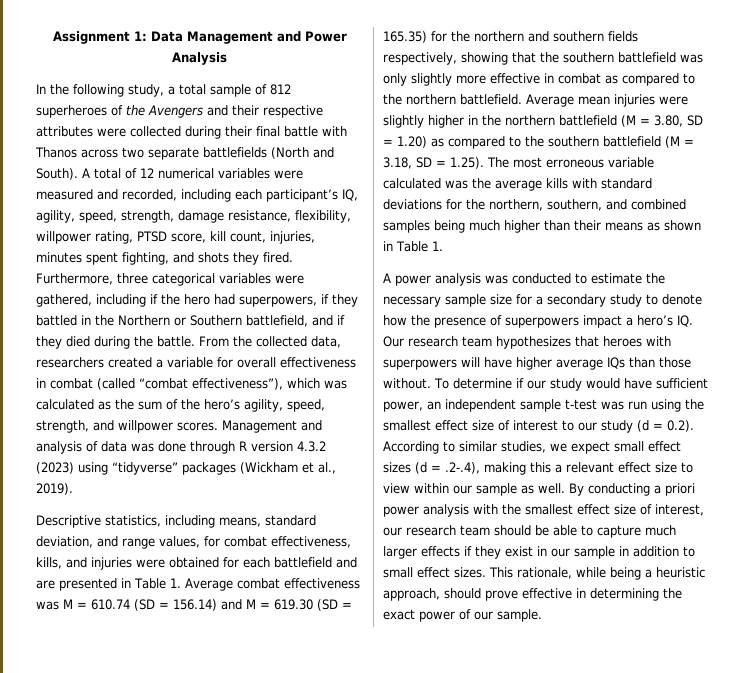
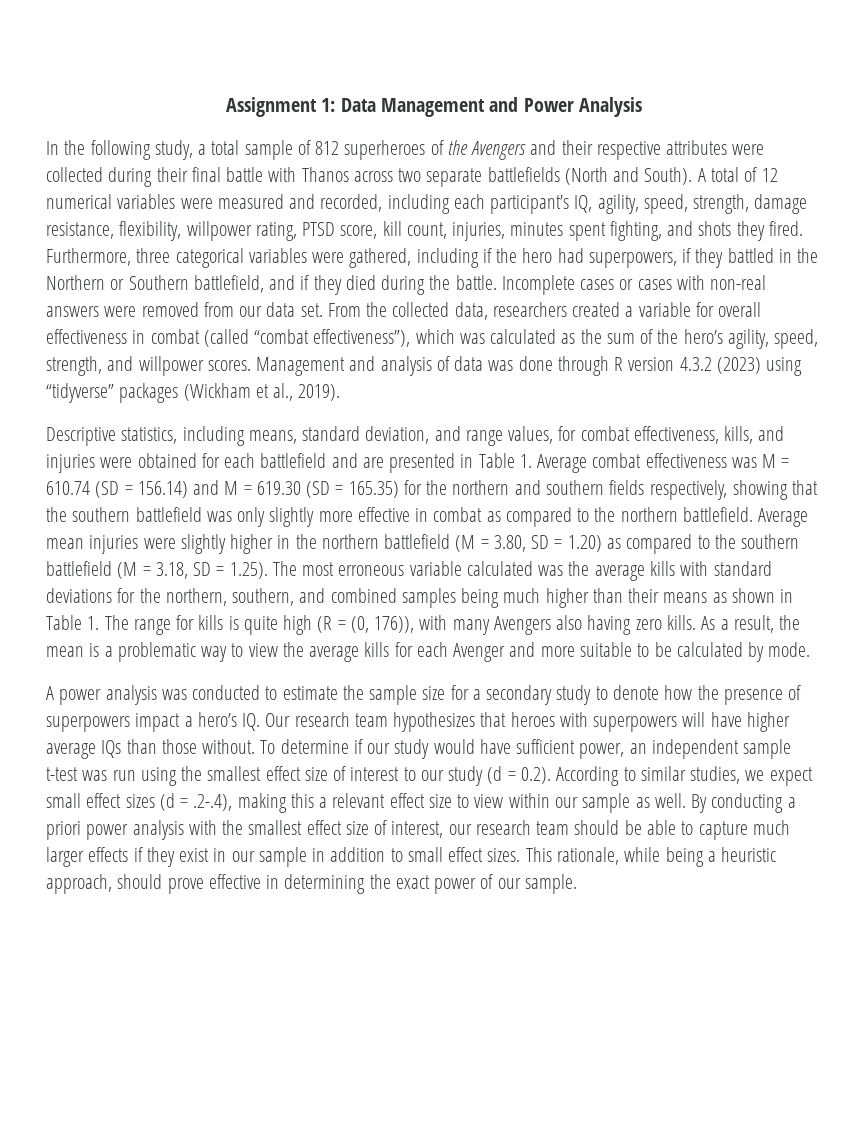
+ Incomplete cases or cases with non-real answers were removed from our data set.
- Average mean injuries were slightly higher in the northern battlefield (M = 3.80, SD = 1.20) as compared to the southern battlefield (M = 3.18, SD = 1.25). The most erroneous variable calculated was the average kills with standard deviations for the northern, southern, and combined samples being much higher than their means as shown in Table 1.
+ Average mean injuries were slightly higher in the northern battlefield (M = 3.80, SD = 1.20) as compared to the southern battlefield (M = 3.18, SD = 1.25). The most erroneous variable calculated was the average kills with standard deviations for the northern, southern, and combined samples being much higher than their means as shown in Table 1. The range for kills is quite high (R = (0, 176)), with many Avengers also having zero kills. As a result, the mean is a problematic way to view the average kills for each Avenger and more suitable to be calculated by mode.
- A power analysis was conducted to estimate the necessary sample size for a secondary study to denote how the presence of superpowers impact a hero’s IQ. Our research team hypothesizes that heroes with superpowers will have higher average IQs than those without.
+ A power analysis was conducted to estimate the sample size for a secondary study to denote how the presence of superpowers impact a hero’s IQ. Our research team hypothesizes that heroes with superpowers will have higher average IQs than those without.

